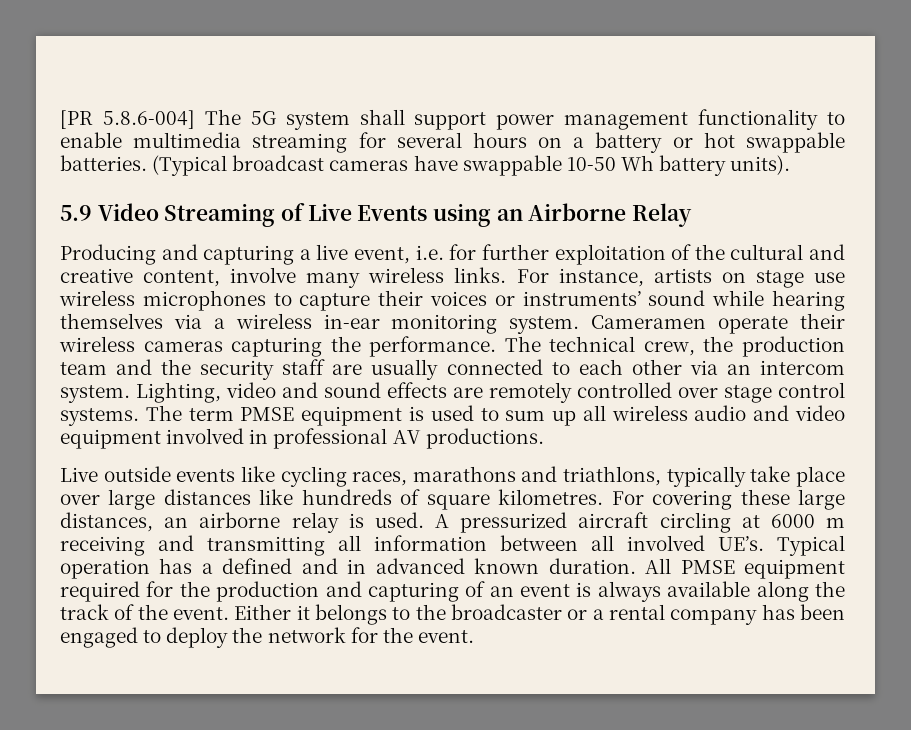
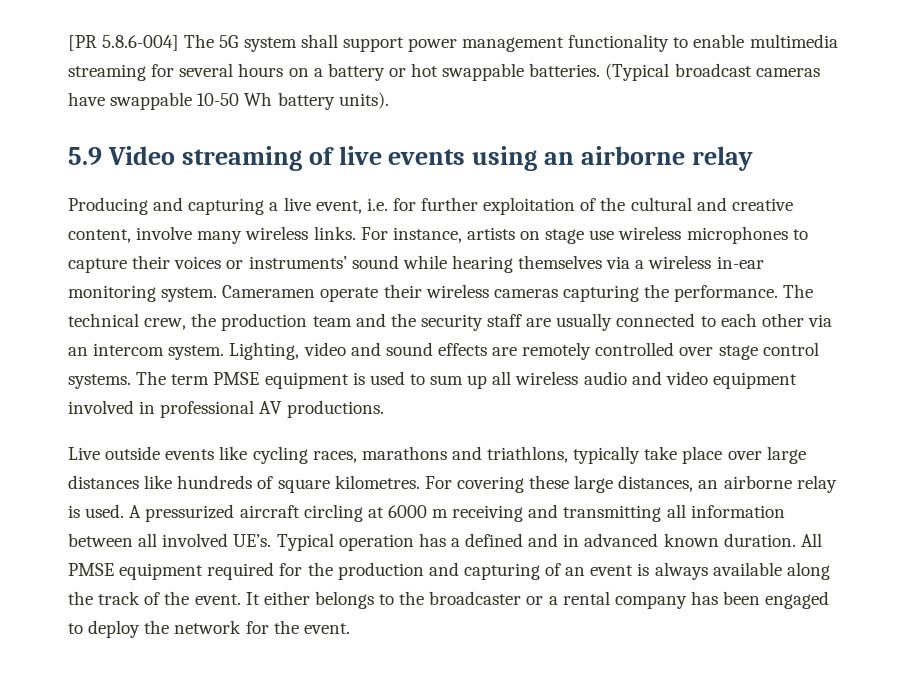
- 5.9 Video Streaming of Live Events using an Airborne Relay
+ 5.9 Video streaming of live events using an airborne relay
- Either it belongs to the broadcaster or a rental company has been engaged to deploy the network for the event.
+ It either belongs to the broadcaster or a rental company has been engaged to deploy the network for the event.

